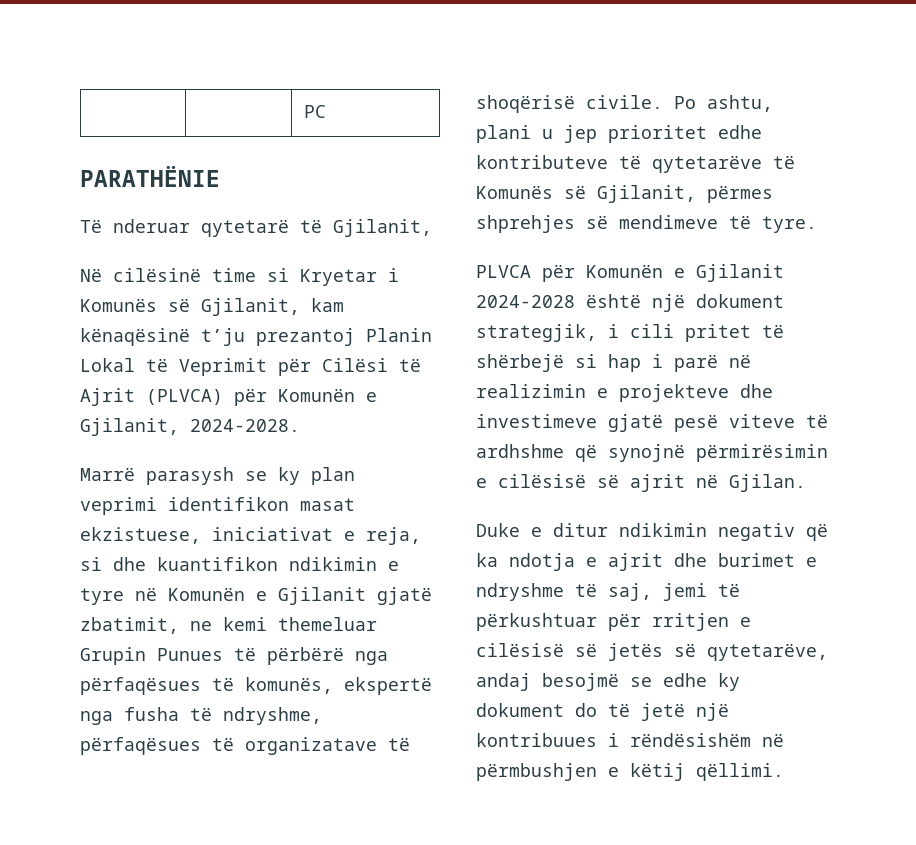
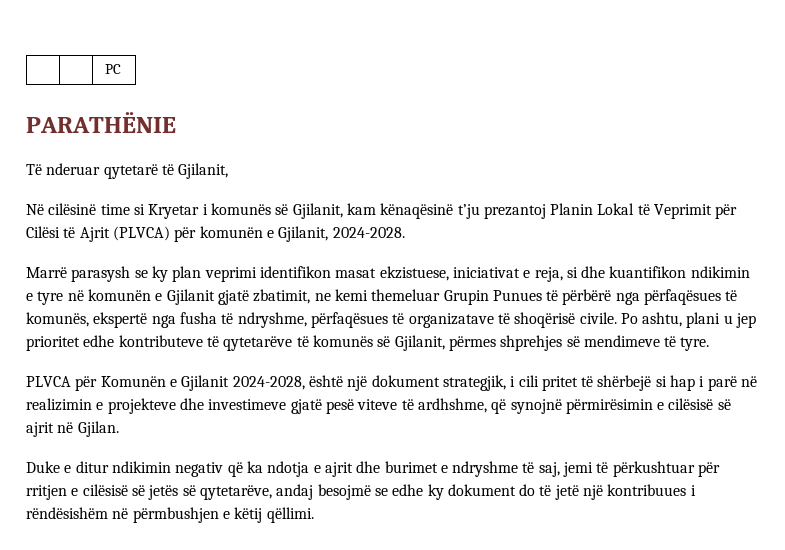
- Në cilësinë time si Kryetar i Komunës së Gjilanit, kam kënaqësinë t’ju prezantoj Planin Lokal të Veprimit për Cilësi të Ajrit (PLVCA) për Komunën e Gjilanit, 2024-2028.
+ Në cilësinë time si Kryetar i komunës së Gjilanit, kam kënaqësinë t’ju prezantoj Planin Lokal të Veprimit për Cilësi të Ajrit (PLVCA) për komunën e Gjilanit, 2024-2028.
- Marrë parasysh se ky plan veprimi identifikon masat ekzistuese, iniciativat e reja, si dhe kuantifikon ndikimin e tyre në Komunën e Gjilanit gjatë zbatimit, ne kemi themeluar Grupin Punues të përbërë nga përfaqësues të komunës, ekspertë nga fusha të ndryshme, përfaqësues të organizatave të shoqërisë civile.
+ Marrë parasysh se ky plan veprimi identifikon masat ekzistuese, iniciativat e reja, si dhe kuantifikon ndikimin e tyre në komunën e Gjilanit gjatë zbatimit, ne kemi themeluar Grupin Punues të përbërë nga përfaqësues të komunës, ekspertë nga fusha të ndryshme, përfaqësues të organizatave të shoqërisë civile.
- Po ashtu, plani u jep prioritet edhe kontributeve të qytetarëve të Komunës së Gjilanit, përmes shprehjes së mendimeve të tyre.
+ Po ashtu, plani u jep prioritet edhe kontributeve të qytetarëve të komunës së Gjilanit, përmes shprehjes së mendimeve të tyre.
- PLVCA për Komunën e Gjilanit 2024-2028 është një dokument strategjik, i cili pritet të shërbejë si hap i parë në realizimin e projekteve dhe investimeve gjatë pesë viteve të ardhshme që synojnë përmirësimin e cilësisë së ajrit në Gjilan.
+ PLVCA për Komunën e Gjilanit 2024-2028, është një dokument strategjik, i cili pritet të shërbejë si hap i parë në realizimin e projekteve dhe investimeve gjatë pesë viteve të ardhshme, që synojnë përmirësimin e cilësisë së ajrit në Gjilan.

